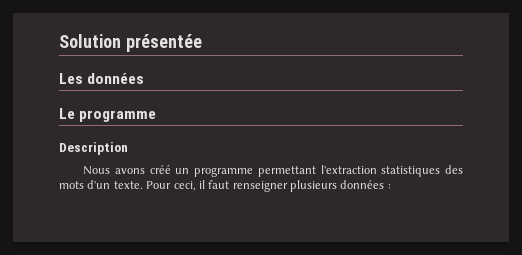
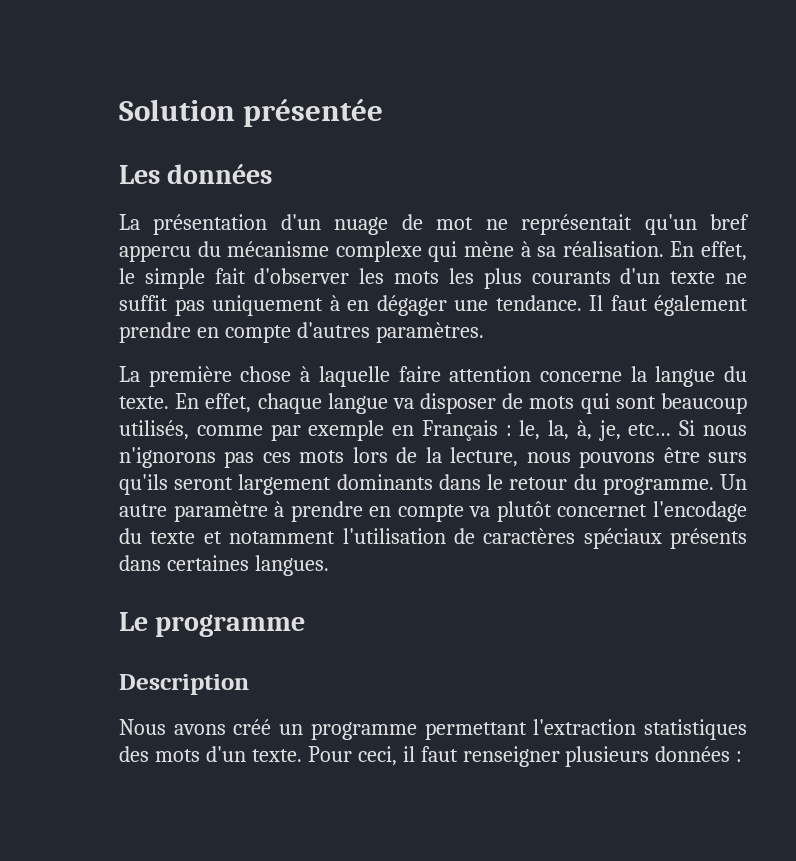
+ La présentation d'un nuage de mot ne représentait qu'un bref appercu du mécanisme complexe qui mène à sa réalisation. En effet, le simple fait d'observer les mots les plus courants d'un texte ne suffit pas uniquement à en dégager une tendance. Il faut également prendre en compte d'autres paramètres.
+ La première chose à laquelle faire attention concerne la langue du texte. En effet, chaque langue va disposer de mots qui sont beaucoup utilisés, comme par exemple en Français : le, la, à, je, etc… Si nous n'ignorons pas ces mots lors de la lecture, nous pouvons être surs qu'ils seront largement dominants dans le retour du programme. Un autre paramètre à prendre en compte va plutôt concernet l'encodage du texte et notamment l'utilisation de caractères spéciaux présents dans certaines langues.

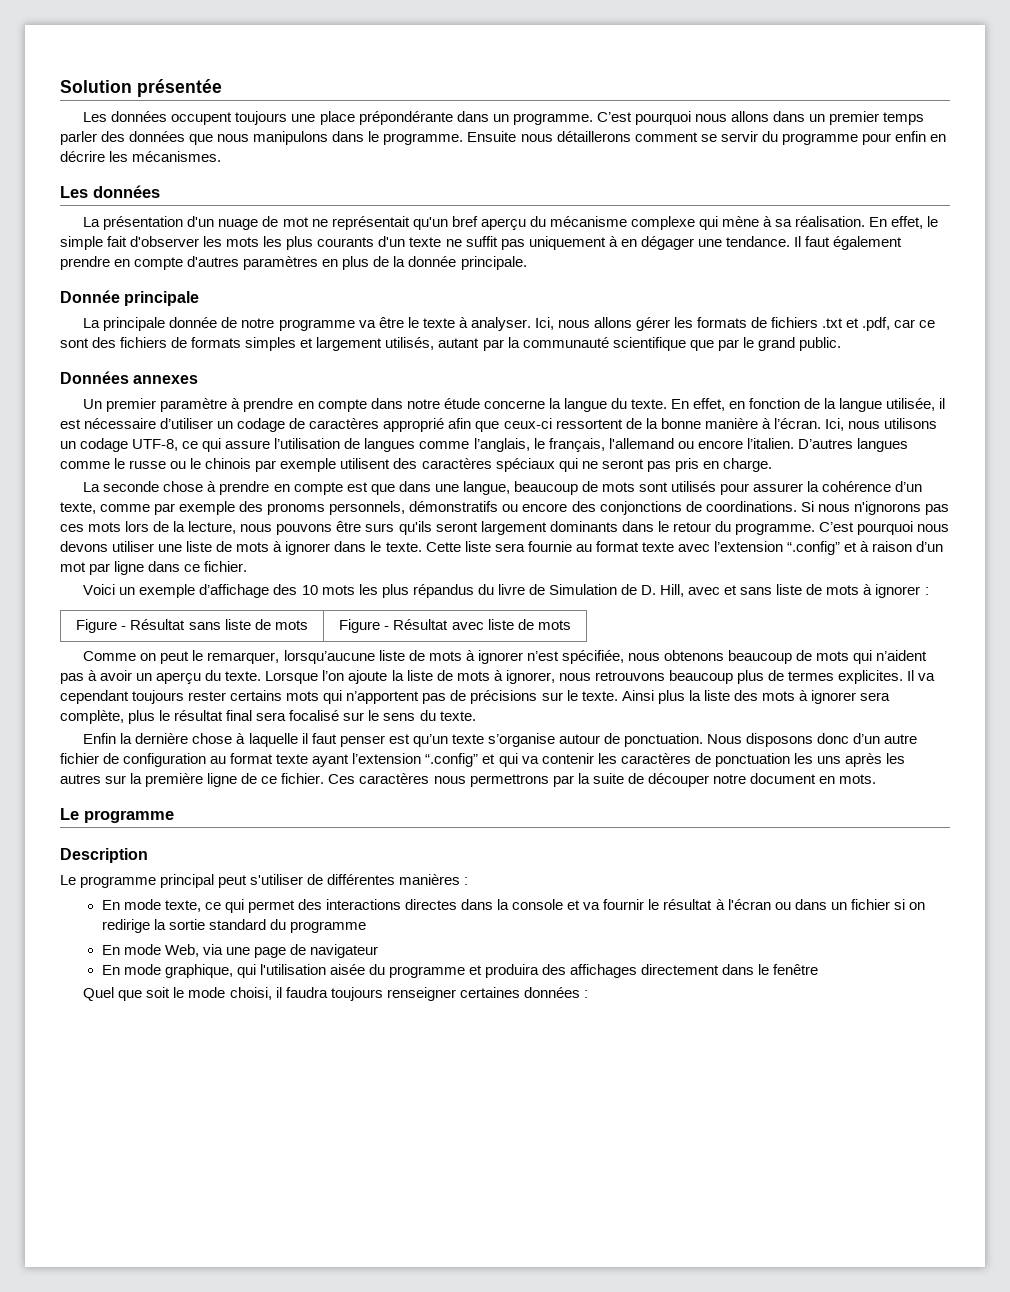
+ Les données occupent toujours une place prépondérante dans un programme. C’est pourquoi nous allons dans un premier temps parler des données que nous manipulons dans le programme. Ensuite nous détaillerons comment se servir du programme pour enfin en décrire les mécanismes.
- La présentation d'un nuage de mot ne représentait qu'un bref appercu du mécanisme complexe qui mène à sa réalisation.
+ La présentation d'un nuage de mot ne représentait qu'un bref aperçu du mécanisme complexe qui mène à sa réalisation.
- Il faut également prendre en compte d'autres paramètres.
- La première chose à laquelle faire attention concerne la langue du texte.
+ Il faut également prendre en compte d'autres paramètres en plus de la donnée principale.
+ Donnée principale
+ La principale donnée de notre programme va être le texte à analyser. Ici, nous allons gérer les formats de fichiers .txt et .pdf, car ce sont des fichiers de formats simples et largement utilisés, autant par la communauté scientifique que par le grand public.
+ Données annexes
+ Un premier paramètre à prendre en compte dans notre étude concerne la langue du texte.
- En effet, chaque langue va disposer de mots qui sont beaucoup utilisés, comme par exemple en Français : le, la, à, je, etc…
+ En effet, en fonction de la langue utilisée, il est nécessaire d’utiliser un codage de caractères approprié afin que ceux-ci ressortent de la bonne manière à l’écran. Ici, nous utilisons un codage UTF-8, ce qui assure l’utilisation de langues comme l’anglais, le français, l'allemand ou encore l’italien. D’autres langues comme le russe ou le chinois par exemple utilisent des caractères spéciaux qui ne seront pas pris en charge.
+ La seconde chose à prendre en compte est que dans une langue, beaucoup de mots sont utilisés pour assurer la cohérence d’un texte, comme par exemple des pronoms personnels, démonstratifs ou encore des conjonctions de coordinations.
- Un autre paramètre à prendre en compte va plutôt concernet l'encodage du texte et notamment l'utilisation de caractères spéciaux présents dans certaines langues.
+ C’est pourquoi nous devons utiliser une liste de mots à ignorer dans le texte. Cette liste sera fournie au format texte avec l’extension “.config” et à raison d’un mot par ligne dans ce fichier.
+ Voici un exemple d’affichage des 10 mots les plus répandus du livre de Simulation de D. Hill, avec et sans liste de mots à ignorer :
+ Figure - Résultat sans liste de mots | Figure - Résultat avec liste de mots
+ Comme on peut le remarquer, lorsqu’aucune liste de mots à ignorer n’est spécifiée, nous obtenons beaucoup de mots qui n’aident pas à avoir un aperçu du texte. Lorsque l’on ajoute la liste de mots à ignorer, nous retrouvons beaucoup plus de termes explicites. Il va cependant toujours rester certains mots qui n’apportent pas de précisions sur le texte. Ainsi plus la liste des mots à ignorer sera complète, plus le résultat final sera focalisé sur le sens du texte.
+ Enfin la dernière chose à laquelle il faut penser est qu’un texte s’organise autour de ponctuation. Nous disposons donc d’un autre fichier de configuration au format texte ayant l’extension “.config” et qui va contenir les caractères de ponctuation les uns après les autres sur la première ligne de ce fichier. Ces caractères nous permettrons par la suite de découper notre document en mots.
  Le programme
  Description
- Nous avons créé un programme permettant l'extraction statistiques des mots d'un texte. Pour ceci, il faut renseigner plusieurs données :
+ Le programme principal peut s'utiliser de différentes manières :
+ En mode texte, ce qui permet des interactions directes dans la console et va fournir le résultat à l'écran ou dans un fichier si on redirige la sortie standard du programme
+ En mode Web, via une page de navigateur
+ En mode graphique, qui l'utilisation aisée du programme et produira des affichages directement dans le fenêtre
+ Quel que soit le mode choisi, il faudra toujours renseigner certaines données :

